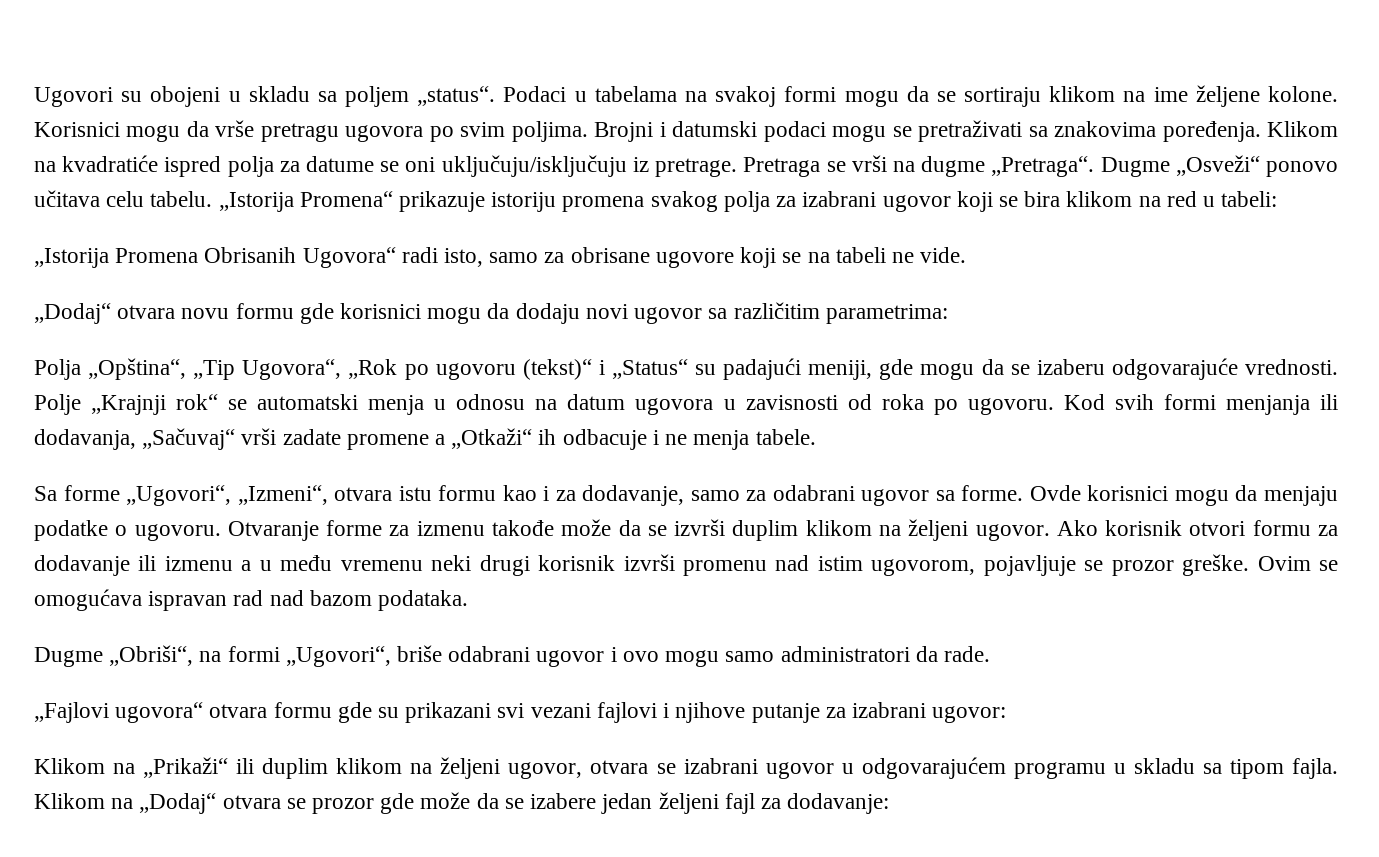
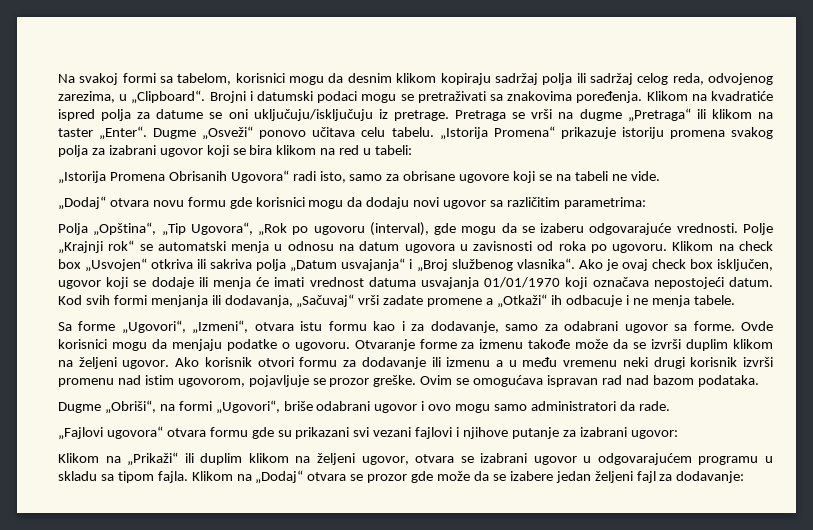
- Ugovori su obojeni u skladu sa poljem „status“. Podaci u tabelama na svakoj formi mogu da se sortiraju klikom na ime željene kolone. Korisnici mogu da vrše pretragu ugovora po svim poljima.
+ Na svakoj formi sa tabelom, korisnici mogu da desnim klikom kopiraju sadržaj polja ili sadržaj celog reda, odvojenog zarezima, u „Clipboard“.
- Pretraga se vrši na dugme „Pretraga“.
+ Pretraga se vrši na dugme „Pretraga“ ili klikom na taster „Enter“.
- Polja „Opština“, „Tip Ugovora“, „Rok po ugovoru (tekst)“ i „Status“ su padajući meniji, gde mogu da se izaberu odgovarajuće vrednosti.
+ Polja „Opština“, „Tip Ugovora“, „Rok po ugovoru (interval), gde mogu da se izaberu odgovarajuće vrednosti.
+ Klikom na check box „Usvojen“ otkriva ili sakriva polja „Datum usvajanja“ i „Broj službenog vlasnika“. Ako je ovaj check box isključen, ugovor koji se dodaje ili menja će imati vrednost datuma usvajanja 01/01/1970 koji označava nepostojeći datum.

